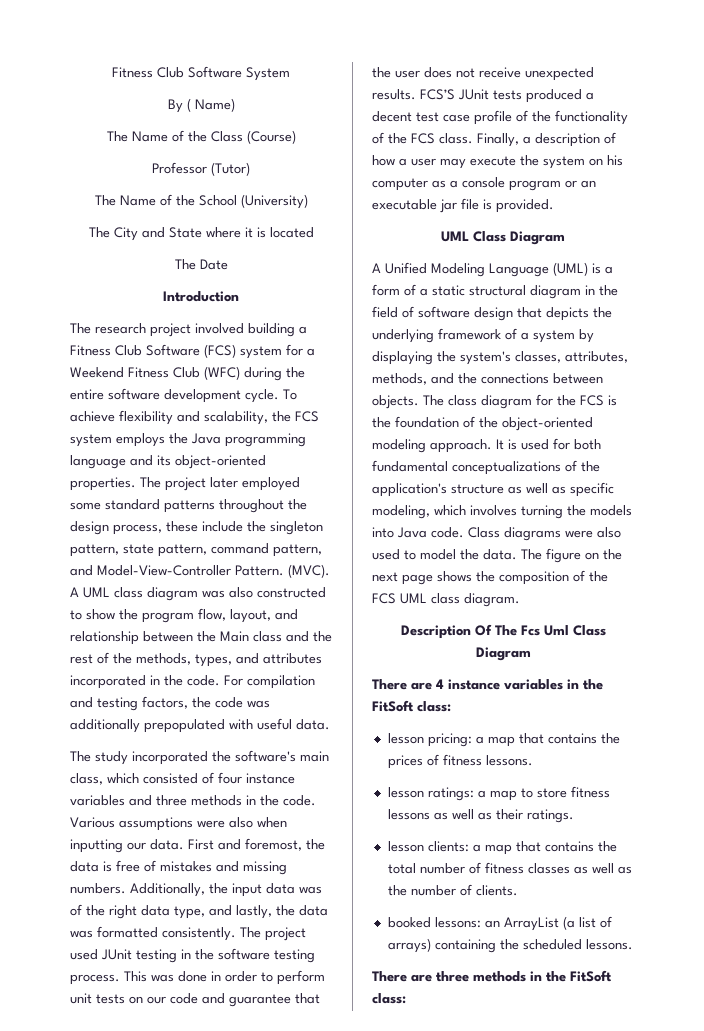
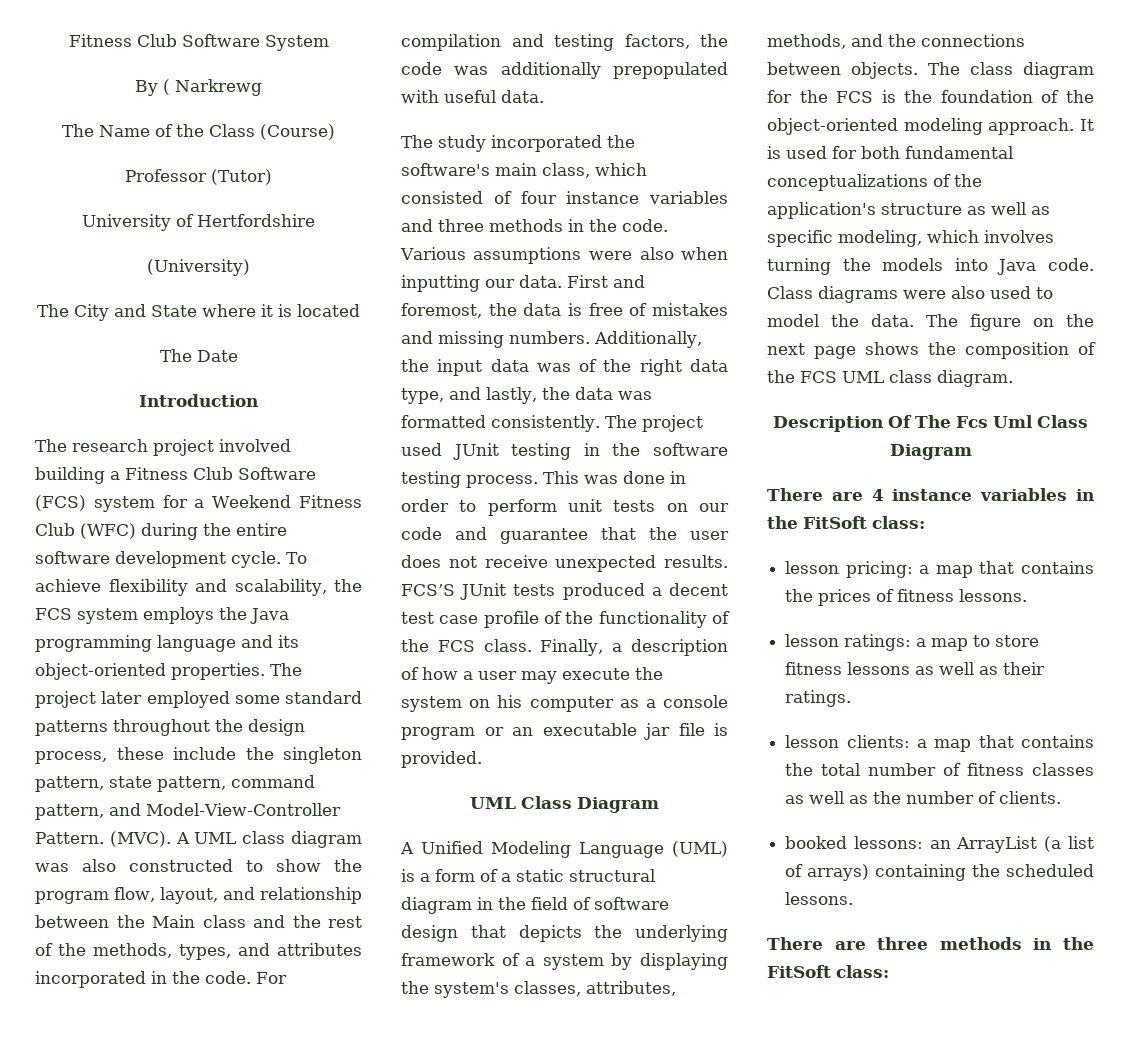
- By ( Name)
+ By ( Narkrewg
- The Name of the School (University)
+ University of Hertfordshire
+ (University)

